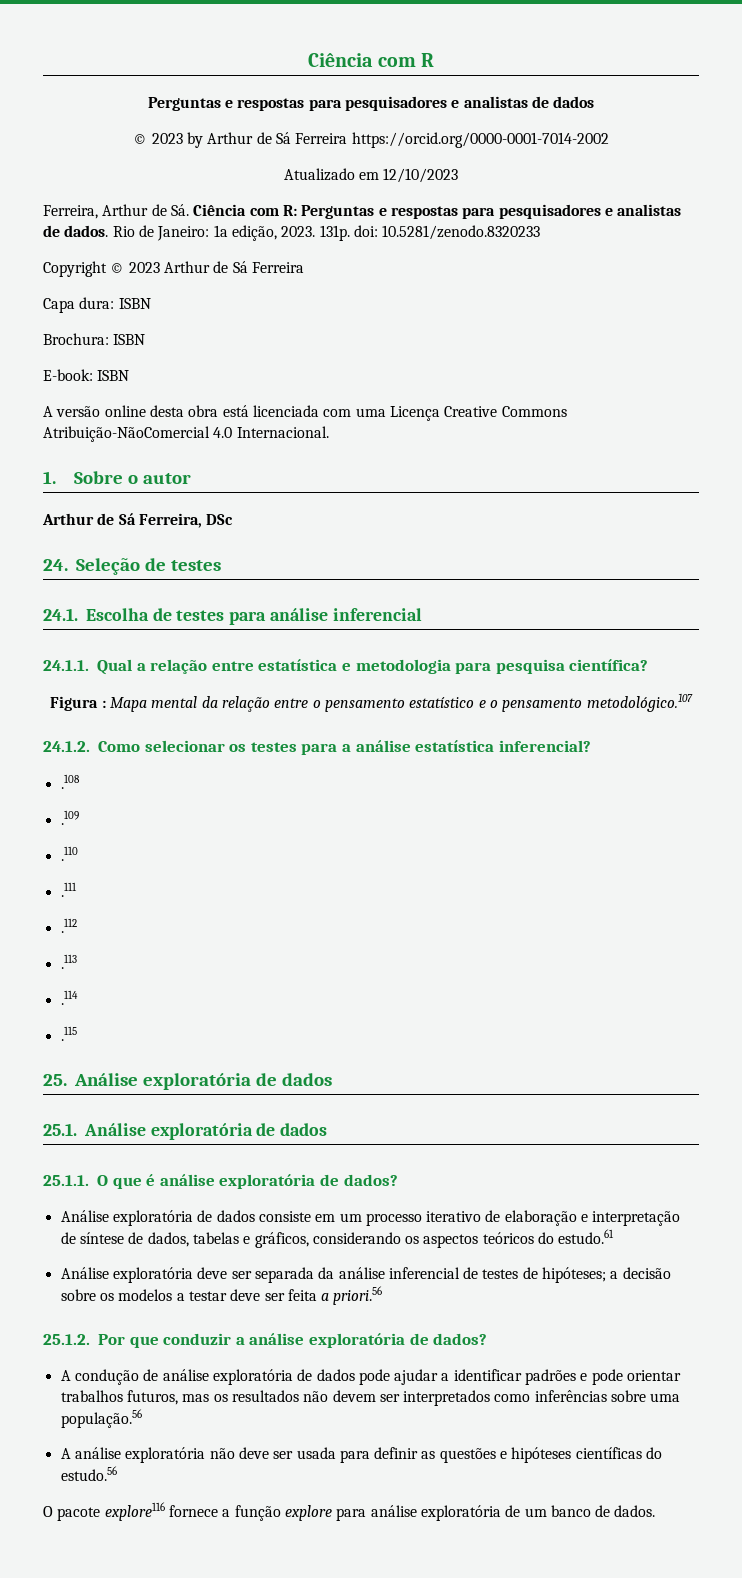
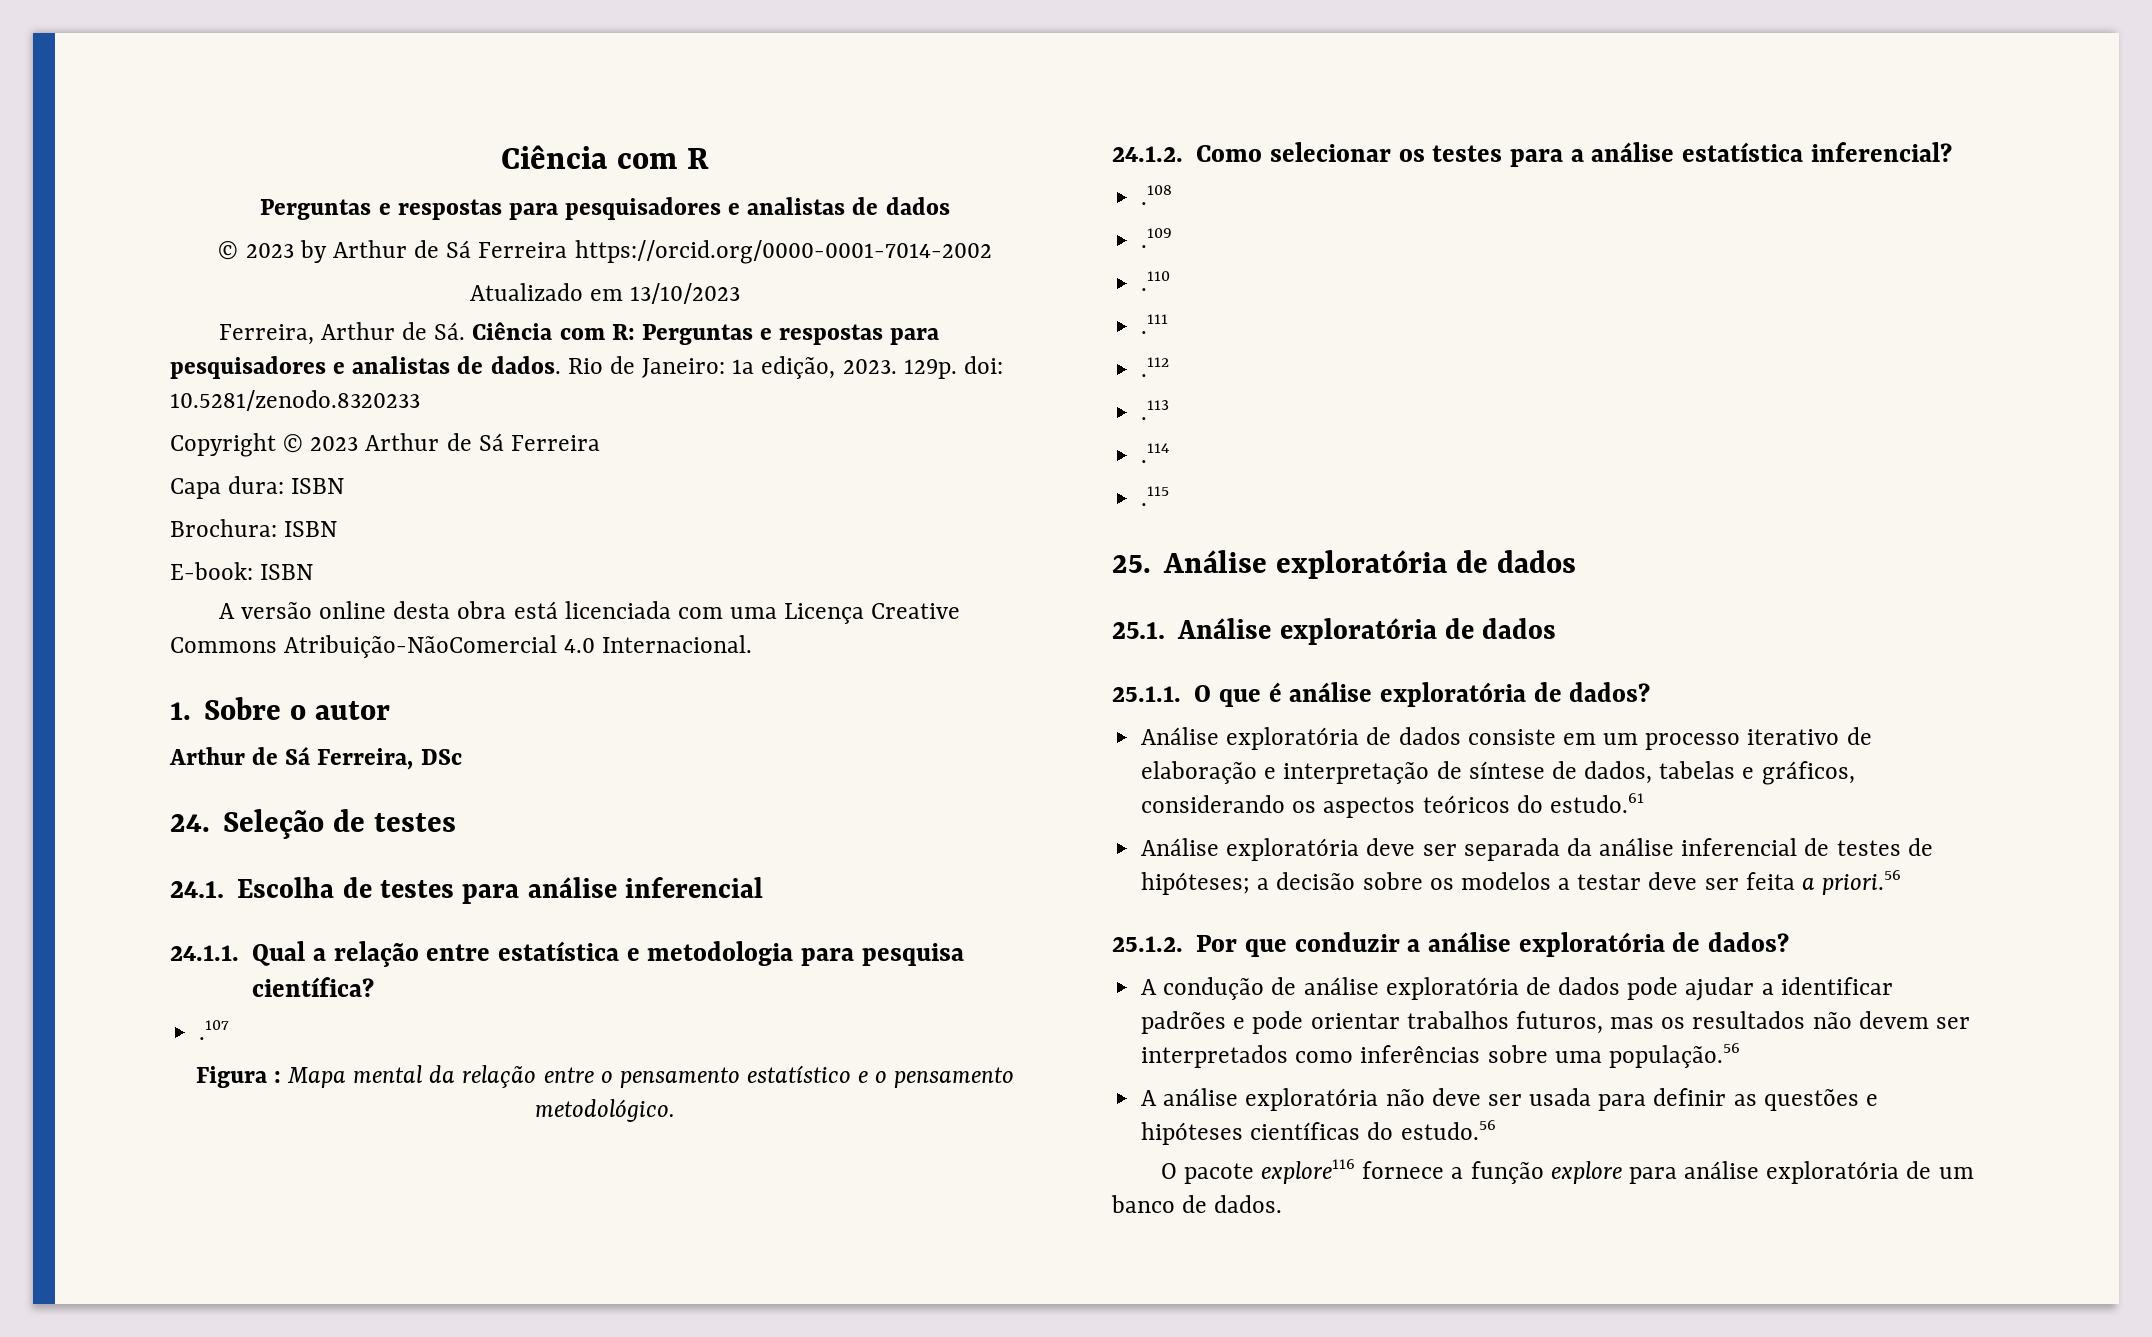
- Atualizado em 12/10/2023
+ Atualizado em 13/10/2023
- 131p. doi: 10.5281/zenodo.8320233
+ 129p. doi: 10.5281/zenodo.8320233
+ .107
- Figura : Mapa mental da relação entre o pensamento estatístico e o pensamento metodológico.107
+ Figura : Mapa mental da relação entre o pensamento estatístico e o pensamento metodológico.

